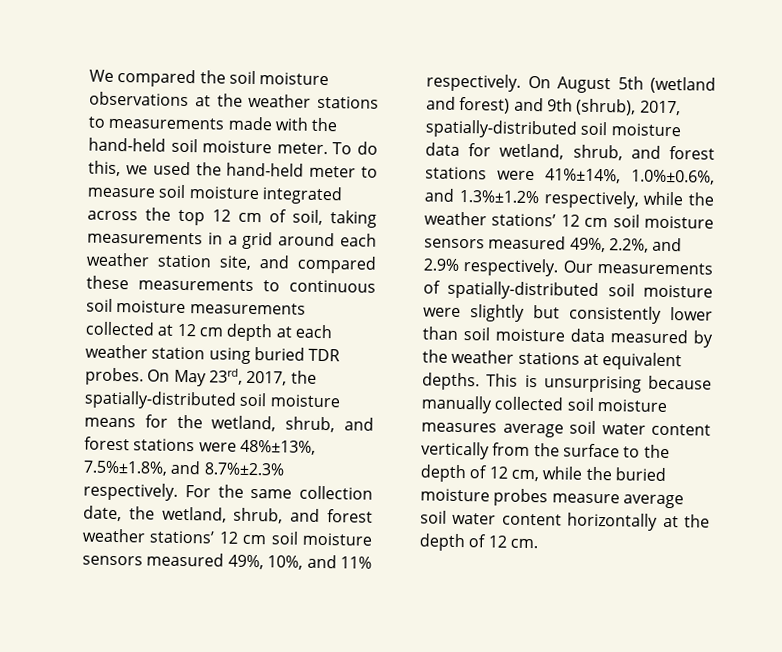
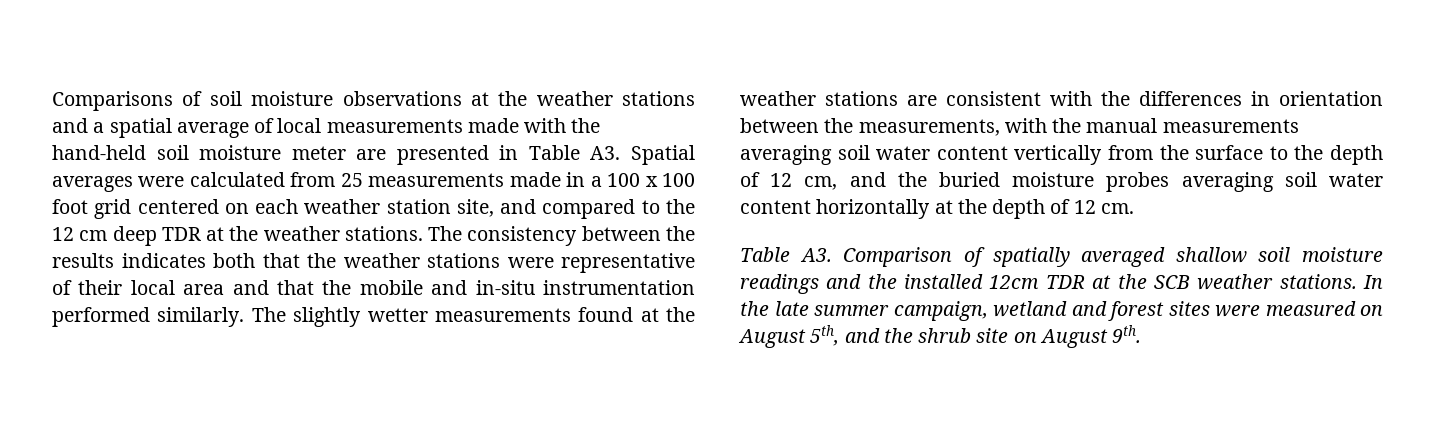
- We compared the soil moisture observations at the weather stations to measurements made with the hand-held soil moisture meter. To do this, we used the hand-held meter to measure soil moisture integrated across the top 12 cm of soil, taking measurements in a grid around each weather station site, and compared these measurements to continuous soil moisture measurements collected at 12 cm depth at each weather station using buried TDR probes. On May 23rd, 2017, the spatially-distributed soil moisture means for the wetland, shrub, and forest stations were 48%±13%, 7.5%±1.8%, and 8.7%±2.3% respectively. For the same collection date, the wetland, shrub, and forest weather stations’ 12 cm soil moisture sensors measured 49%, 10%, and 11% respectively. On August 5th (wetland and forest) and 9th (shrub), 2017, spatially-distributed soil moisture data for wetland, shrub, and forest stations were 41%±14%, 1.0%±0.6%, and 1.3%±1.2% respectively, while the weather stations’ 12 cm soil moisture sensors measured 49%, 2.2%, and 2.9% respectively. Our measurements of spatially-distributed soil moisture were slightly but consistently lower than soil moisture data measured by the weather stations at equivalent depths. This is unsurprising because manually collected soil moisture measures average soil water content vertically from the surface to the depth of 12 cm, while the buried moisture probes measure average soil water content horizontally at the depth of 12 cm.
+ Comparisons of soil moisture observations at the weather stations and a spatial average of local measurements made with the hand-held soil moisture meter are presented in Table A3. Spatial averages were calculated from 25 measurements made in a 100 x 100 foot grid centered on each weather station site, and compared to the 12 cm deep TDR at the weather stations. The consistency between the results indicates both that the weather stations were representative of their local area and that the mobile and in-situ instrumentation performed similarly. The slightly wetter measurements found at the weather stations are consistent with the differences in orientation between the measurements, with the manual measurements averaging soil water content vertically from the surface to the depth of 12 cm, and the buried moisture probes averaging soil water content horizontally at the depth of 12 cm.
+ Table A3. Comparison of spatially averaged shallow soil moisture readings and the installed 12cm TDR at the SCB weather stations. In the late summer campaign, wetland and forest sites were measured on August 5th, and the shrub site on August 9th.

